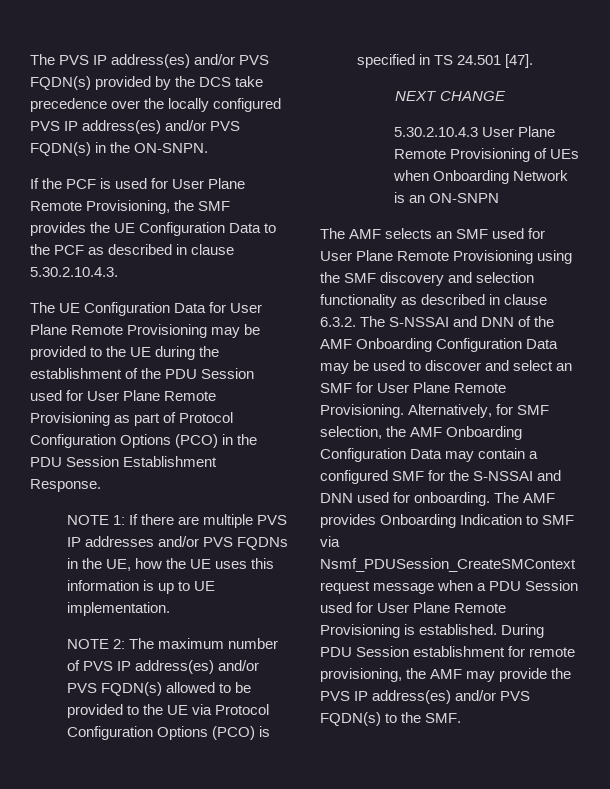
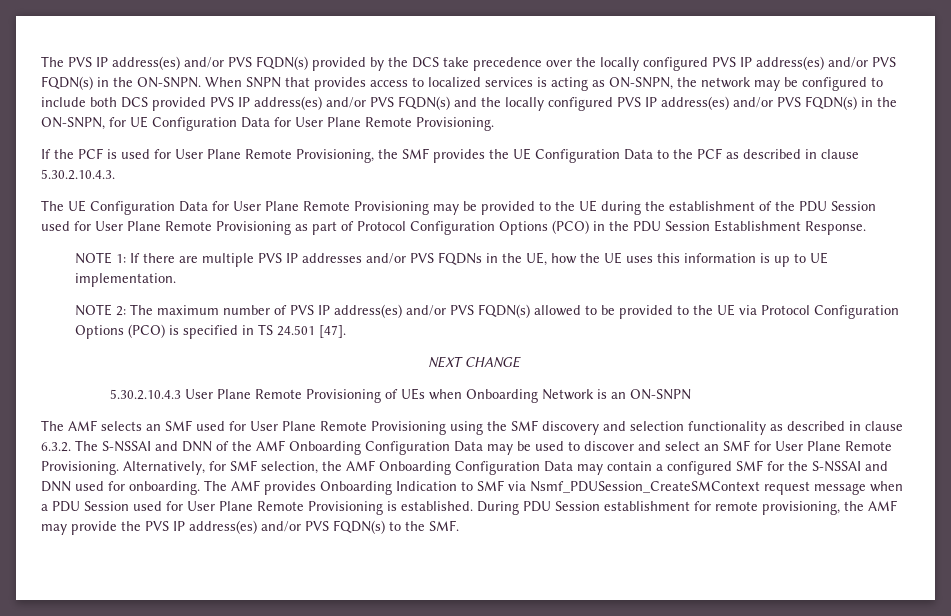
+ When SNPN that provides access to localized services is acting as ON-SNPN, the network may be configured to include both DCS provided PVS IP address(es) and/or PVS FQDN(s) and the locally configured PVS IP address(es) and/or PVS FQDN(s) in the ON-SNPN, for UE Configuration Data for User Plane Remote Provisioning.

